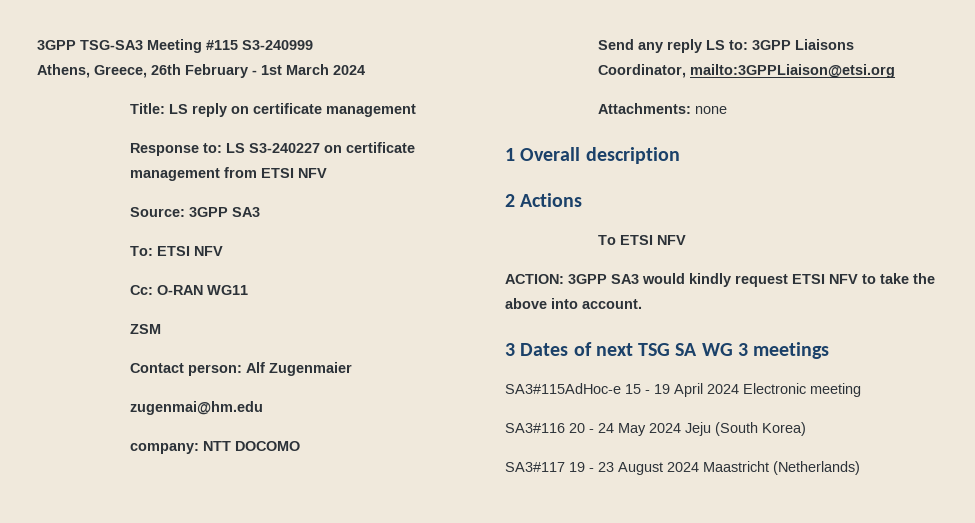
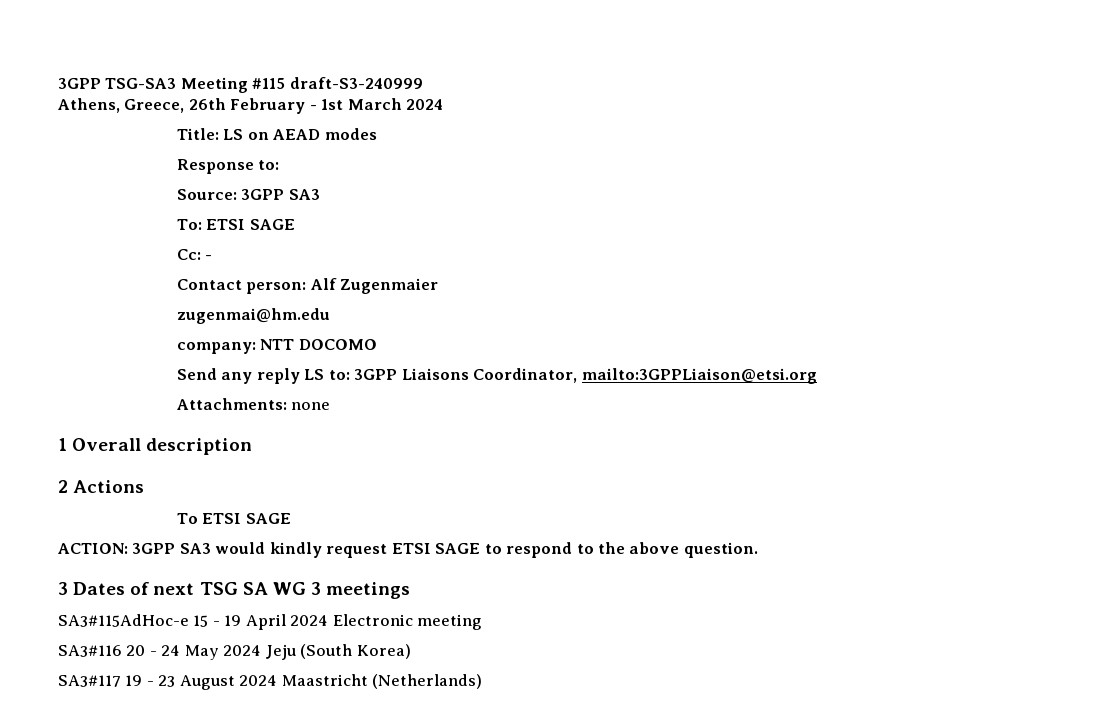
- 3GPP TSG-SA3 Meeting #115 S3-240999
+ 3GPP TSG-SA3 Meeting #115 draft-S3-240999
- Title: LS reply on certificate management
- Response to: LS S3-240227 on certificate management from ETSI NFV
+ Title: LS on AEAD modes
+ Response to:
- To: ETSI NFV
+ To: ETSI SAGE
- Cc: O-RAN WG11
- ZSM
+ Cc: -
- To ETSI NFV
+ To ETSI SAGE
- ACTION: 3GPP SA3 would kindly request ETSI NFV to take the above into account.
+ ACTION: 3GPP SA3 would kindly request ETSI SAGE to respond to the above question.

